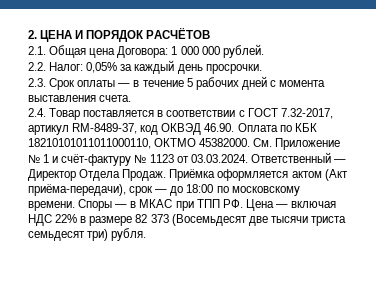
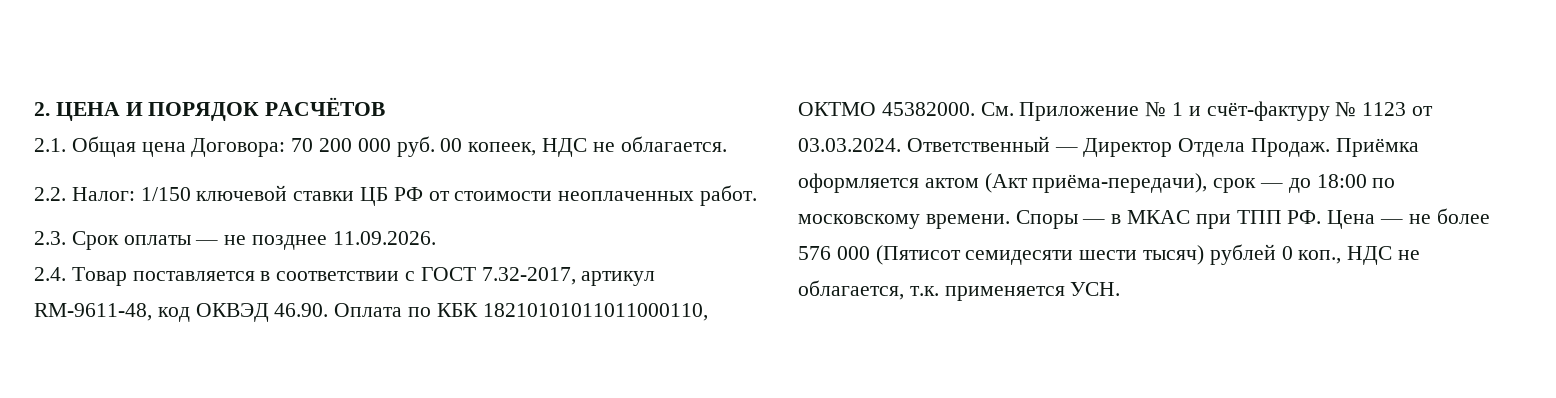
- 2.1. Общая цена Договора: 1 000 000 рублей.
- 2.2. Налог: 0,05% за каждый день просрочки.
- 2.3. Срок оплаты — в течение 5 рабочих дней с момента выставления счета.
+ 2.1. Общая цена Договора: 70 200 000 руб. 00 копеек, НДС не облагается.
+ 2.2. Налог: 1/150 ключевой ставки ЦБ РФ от стоимости неоплаченных работ.
+ 2.3. Срок оплаты — не позднее 11.09.2026.
- 2.4. Товар поставляется в соответствии с ГОСТ 7.32-2017, артикул RM-8489-37, код ОКВЭД 46.90. Оплата по КБК 18210101011011000110, ОКТМО 45382000.
+ 2.4. Товар поставляется в соответствии с ГОСТ 7.32-2017, артикул RM-9611-48, код ОКВЭД 46.90. Оплата по КБК 18210101011011000110, ОКТМО 45382000.
- Споры — в МКАС при ТПП РФ. Цена — включая НДС 22% в размере 82 373 (Восемьдесят две тысячи триста семьдесят три) рубля.
+ Споры — в МКАС при ТПП РФ. Цена — не более 576 000 (Пятисот семидесяти шести тысяч) рублей 0 коп., НДС не облагается, т.к. применяется УСН.

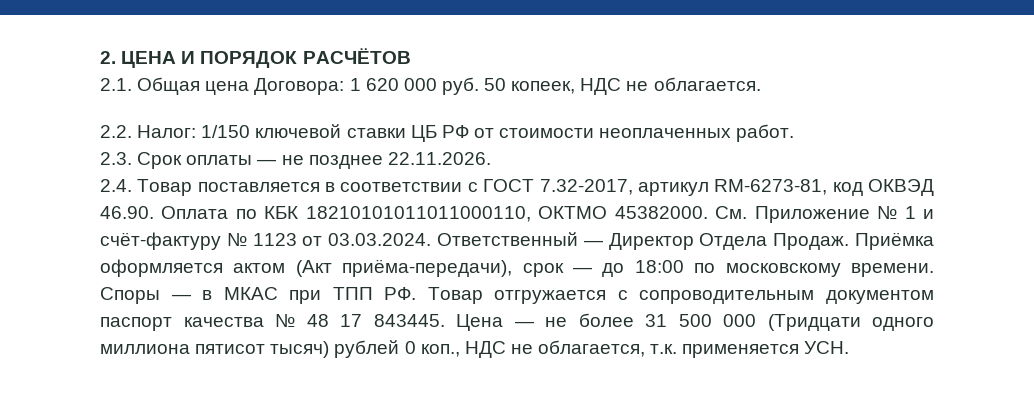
- 2.1. Общая цена Договора: 70 200 000 руб. 00 копеек, НДС не облагается.
+ 2.1. Общая цена Договора: 1 620 000 руб. 50 копеек, НДС не облагается.
- 2.3. Срок оплаты — не позднее 11.09.2026.
+ 2.3. Срок оплаты — не позднее 22.11.2026.
- 2.4. Товар поставляется в соответствии с ГОСТ 7.32-2017, артикул RM-9611-48, код ОКВЭД 46.90. Оплата по КБК 18210101011011000110, ОКТМО 45382000.
+ 2.4. Товар поставляется в соответствии с ГОСТ 7.32-2017, артикул RM-6273-81, код ОКВЭД 46.90. Оплата по КБК 18210101011011000110, ОКТМО 45382000.
- Споры — в МКАС при ТПП РФ. Цена — не более 576 000 (Пятисот семидесяти шести тысяч) рублей 0 коп., НДС не облагается, т.к. применяется УСН.
+ Споры — в МКАС при ТПП РФ. Товар отгружается с сопроводительным документом паспорт качества № 48 17 843445. Цена — не более 31 500 000 (Тридцати одного миллиона пятисот тысяч) рублей 0 коп., НДС не облагается, т.к. применяется УСН.

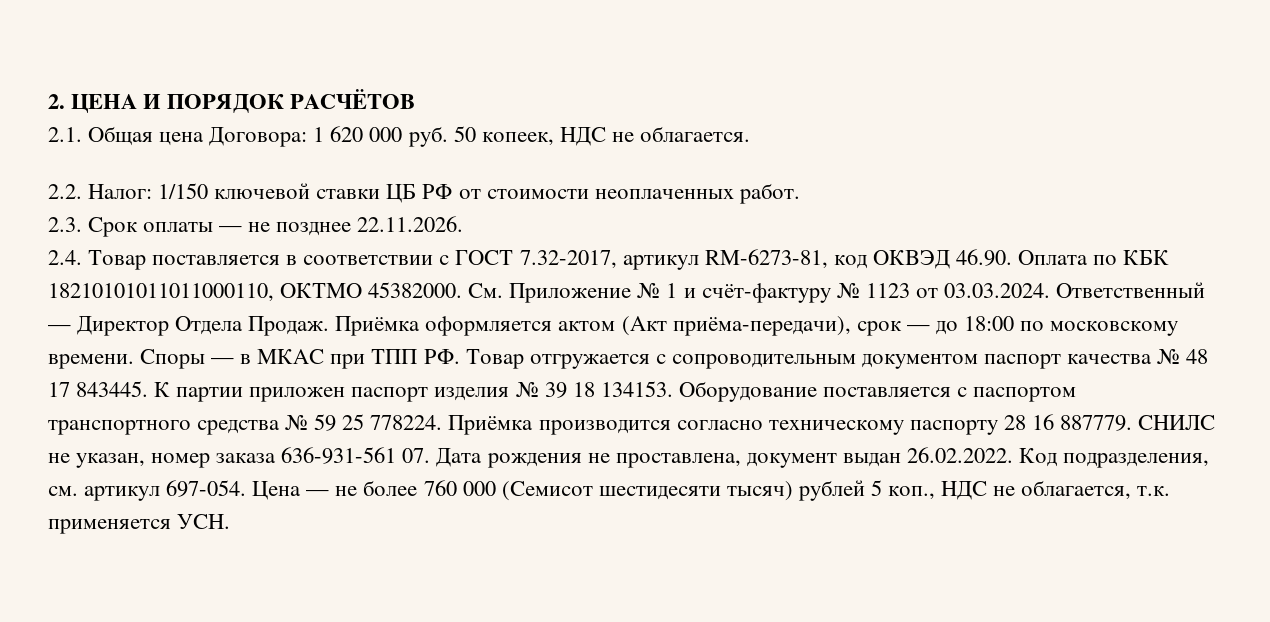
- Цена — не более 31 500 000 (Тридцати одного миллиона пятисот тысяч) рублей 0 коп., НДС не облагается, т.к. применяется УСН.
+ К партии приложен паспорт изделия № 39 18 134153. Оборудование поставляется с паспортом транспортного средства № 59 25 778224. Приёмка производится согласно техническому паспорту 28 16 887779. СНИЛС не указан, номер заказа 636-931-561 07. Дата рождения не проставлена, документ выдан 26.02.2022. Код подразделения, см. артикул 697-054. Цена — не более 760 000 (Семисот шестидесяти тысяч) рублей 5 коп., НДС не облагается, т.к. применяется УСН.

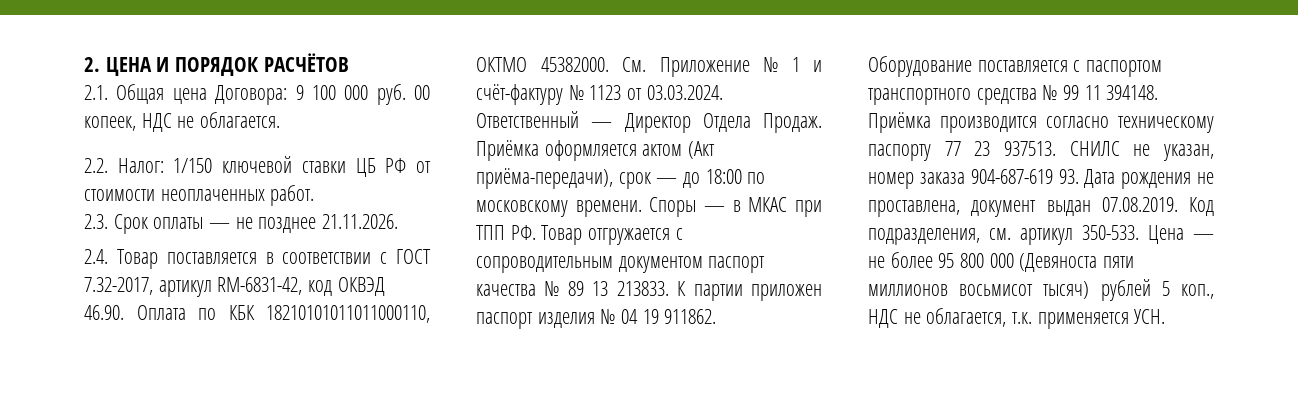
- 2.1. Общая цена Договора: 1 620 000 руб. 50 копеек, НДС не облагается.
+ 2.1. Общая цена Договора: 9 100 000 руб. 00 копеек, НДС не облагается.
- 2.3. Срок оплаты — не позднее 22.11.2026.
+ 2.3. Срок оплаты — не позднее 21.11.2026.
- 2.4. Товар поставляется в соответствии с ГОСТ 7.32-2017, артикул RM-6273-81, код ОКВЭД 46.90. Оплата по КБК 18210101011011000110, ОКТМО 45382000.
+ 2.4. Товар поставляется в соответствии с ГОСТ 7.32-2017, артикул RM-6831-42, код ОКВЭД 46.90. Оплата по КБК 18210101011011000110, ОКТМО 45382000.
- Споры — в МКАС при ТПП РФ. Товар отгружается с сопроводительным документом паспорт качества № 48 17 843445.
+ Споры — в МКАС при ТПП РФ. Товар отгружается с сопроводительным документом паспорт качества № 89 13 213833.
- К партии приложен паспорт изделия № 39 18 134153.
+ К партии приложен паспорт изделия № 04 19 911862.
- Оборудование поставляется с паспортом транспортного средства № 59 25 778224.
+ Оборудование поставляется с паспортом транспортного средства № 99 11 394148.
- Приёмка производится согласно техническому паспорту 28 16 887779.
+ Приёмка производится согласно техническому паспорту 77 23 937513.
- СНИЛС не указан, номер заказа 636-931-561 07. Дата рождения не проставлена, документ выдан 26.02.2022. Код подразделения, см. артикул 697-054.
+ СНИЛС не указан, номер заказа 904-687-619 93. Дата рождения не проставлена, документ выдан 07.08.2019. Код подразделения, см. артикул 350-533.
- Цена — не более 760 000 (Семисот шестидесяти тысяч) рублей 5 коп., НДС не облагается, т.к. применяется УСН.
+ Цена — не более 95 800 000 (Девяноста пяти миллионов восьмисот тысяч) рублей 5 коп., НДС не облагается, т.к. применяется УСН.

